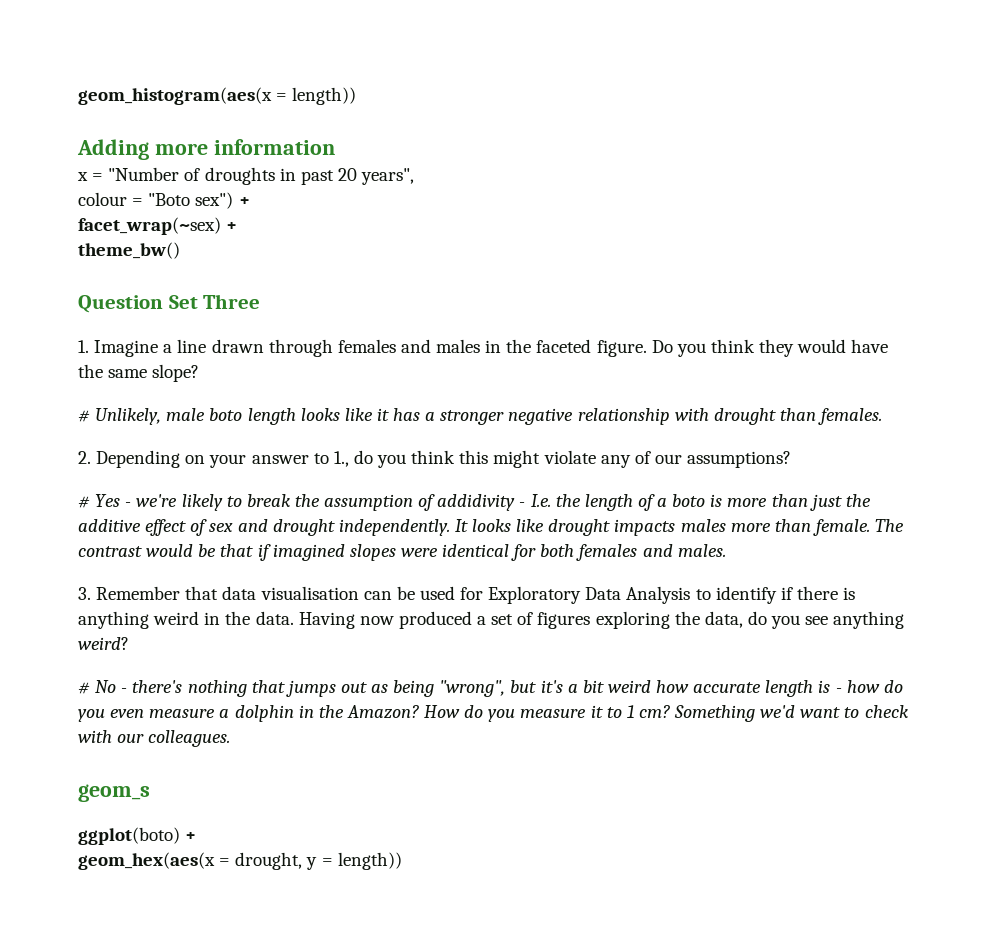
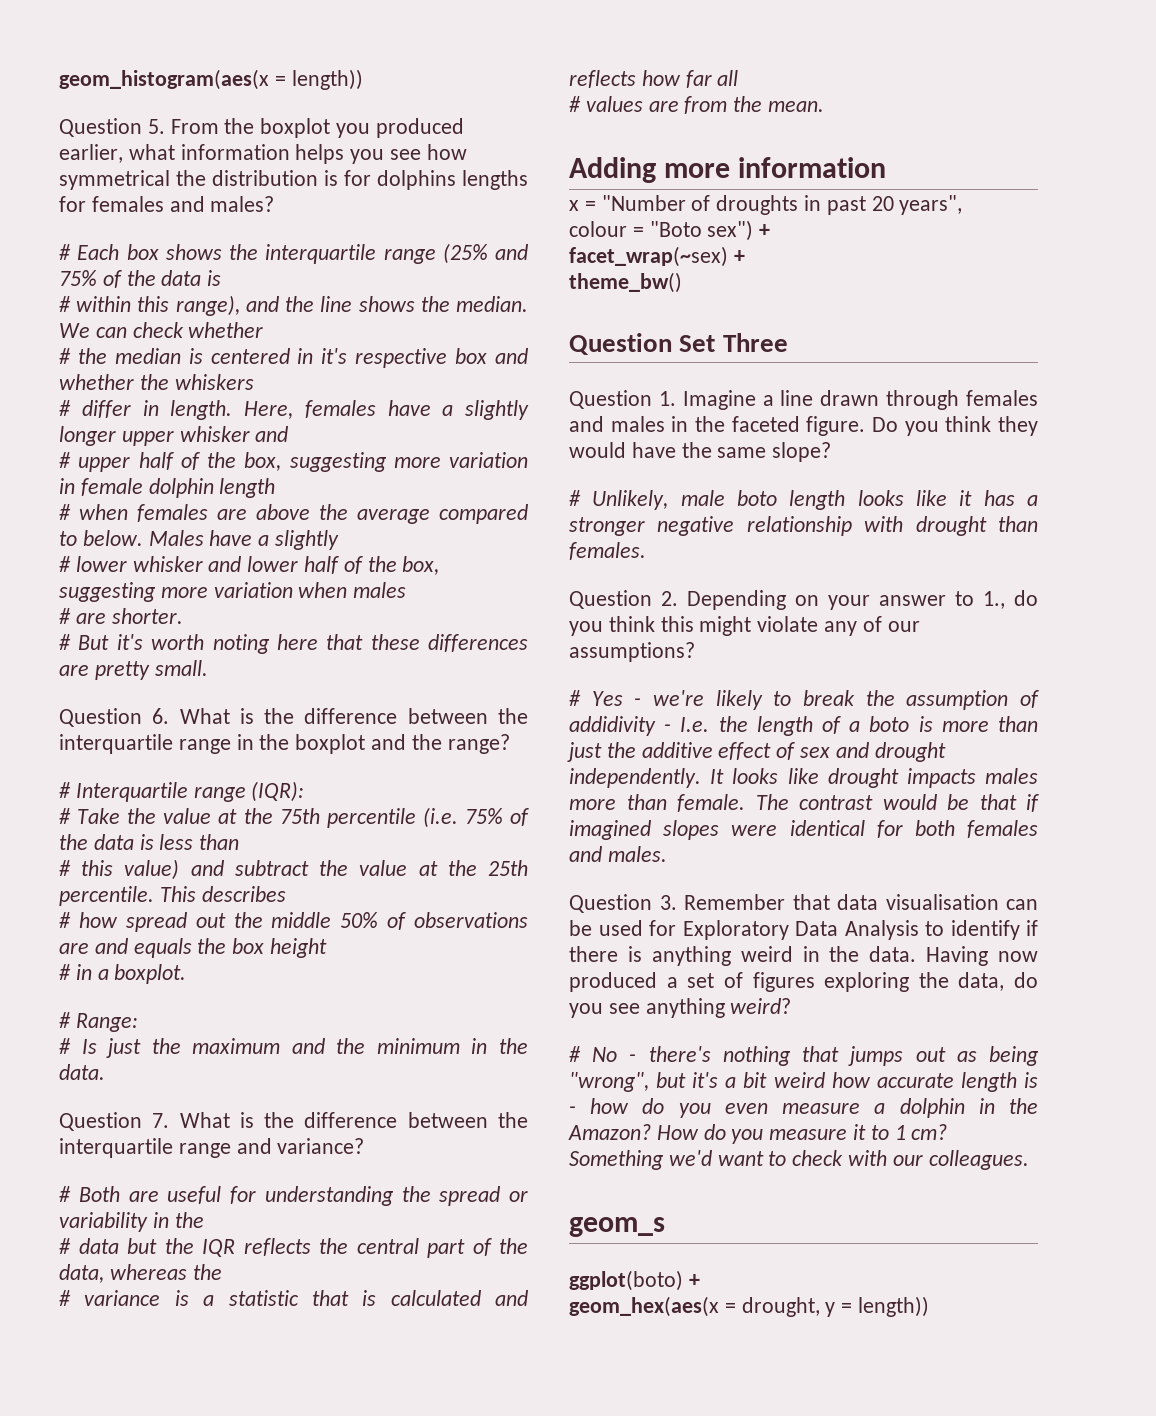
+ Question 5. From the boxplot you produced earlier, what information helps you see how symmetrical the distribution is for dolphins lengths for females and males?
+ # Each box shows the interquartile range (25% and 75% of the data is
+ # within this range), and the line shows the median. We can check whether
+ # the median is centered in it's respective box and whether the whiskers
+ # differ in length. Here, females have a slightly longer upper whisker and
+ # upper half of the box, suggesting more variation in female dolphin length
+ # when females are above the average compared to below. Males have a slightly
+ # lower whisker and lower half of the box, suggesting more variation when males
+ # are shorter.
+ # But it's worth noting here that these differences are pretty small.
+ Question 6. What is the difference between the interquartile range in the boxplot and the range?
+ # Interquartile range (IQR):
+ # Take the value at the 75th percentile (i.e. 75% of the data is less than
+ # this value) and subtract the value at the 25th percentile. This describes
+ # how spread out the middle 50% of observations are and equals the box height
+ # in a boxplot.
+ # Range:
+ # Is just the maximum and the minimum in the data.
+ Question 7. What is the difference between the interquartile range and variance?
+ # Both are useful for understanding the spread or variability in the
+ # data but the IQR reflects the central part of the data, whereas the
+ # variance is a statistic that is calculated and reflects how far all
+ # values are from the mean.
- 1. Imagine a line drawn through females and males in the faceted figure.
+ Question 1. Imagine a line drawn through females and males in the faceted figure.
- 2. Depending on your answer to 1., do you think this might violate any of our assumptions?
+ Question 2. Depending on your answer to 1., do you think this might violate any of our assumptions?
- 3. Remember that data visualisation can be used for Exploratory Data Analysis to identify if there is anything weird in the data.
+ Question 3. Remember that data visualisation can be used for Exploratory Data Analysis to identify if there is anything weird in the data.

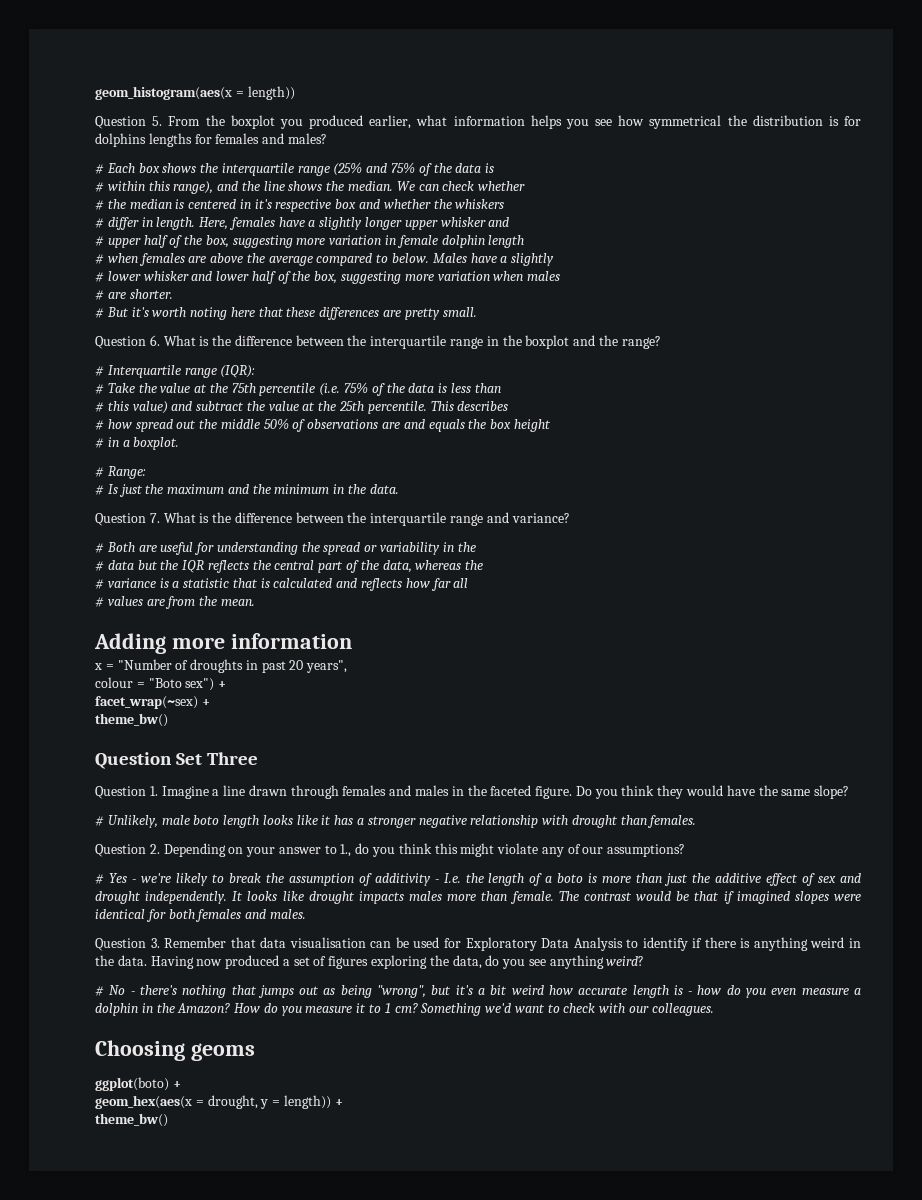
- # Yes - we're likely to break the assumption of addidivity - I.e. the length of a boto is more than just the additive effect of sex and drought independently.
+ # Yes - we're likely to break the assumption of additivity - I.e. the length of a boto is more than just the additive effect of sex and drought independently.
- geom_s
+ Choosing geoms
- geom_hex(aes(x = drought, y = length))
+ geom_hex(aes(x = drought, y = length)) +
+ theme_bw()

